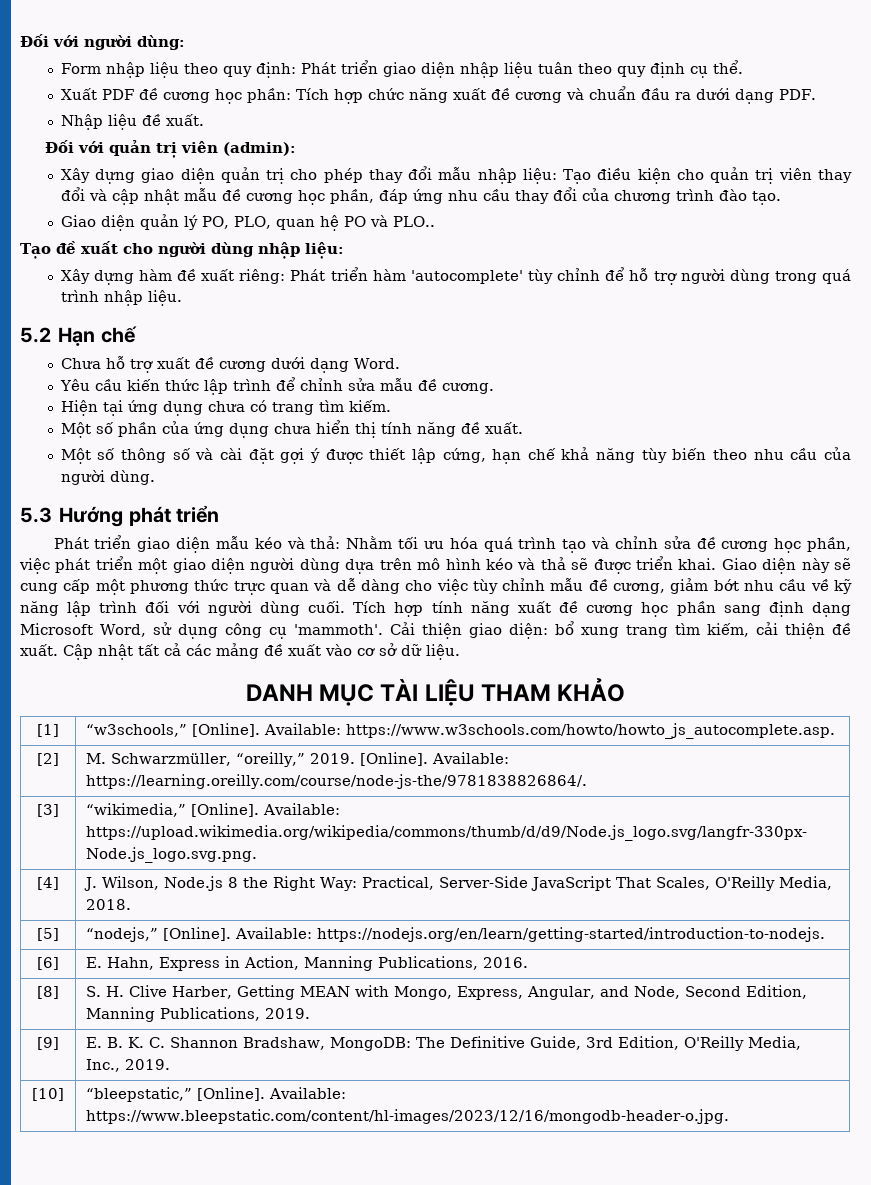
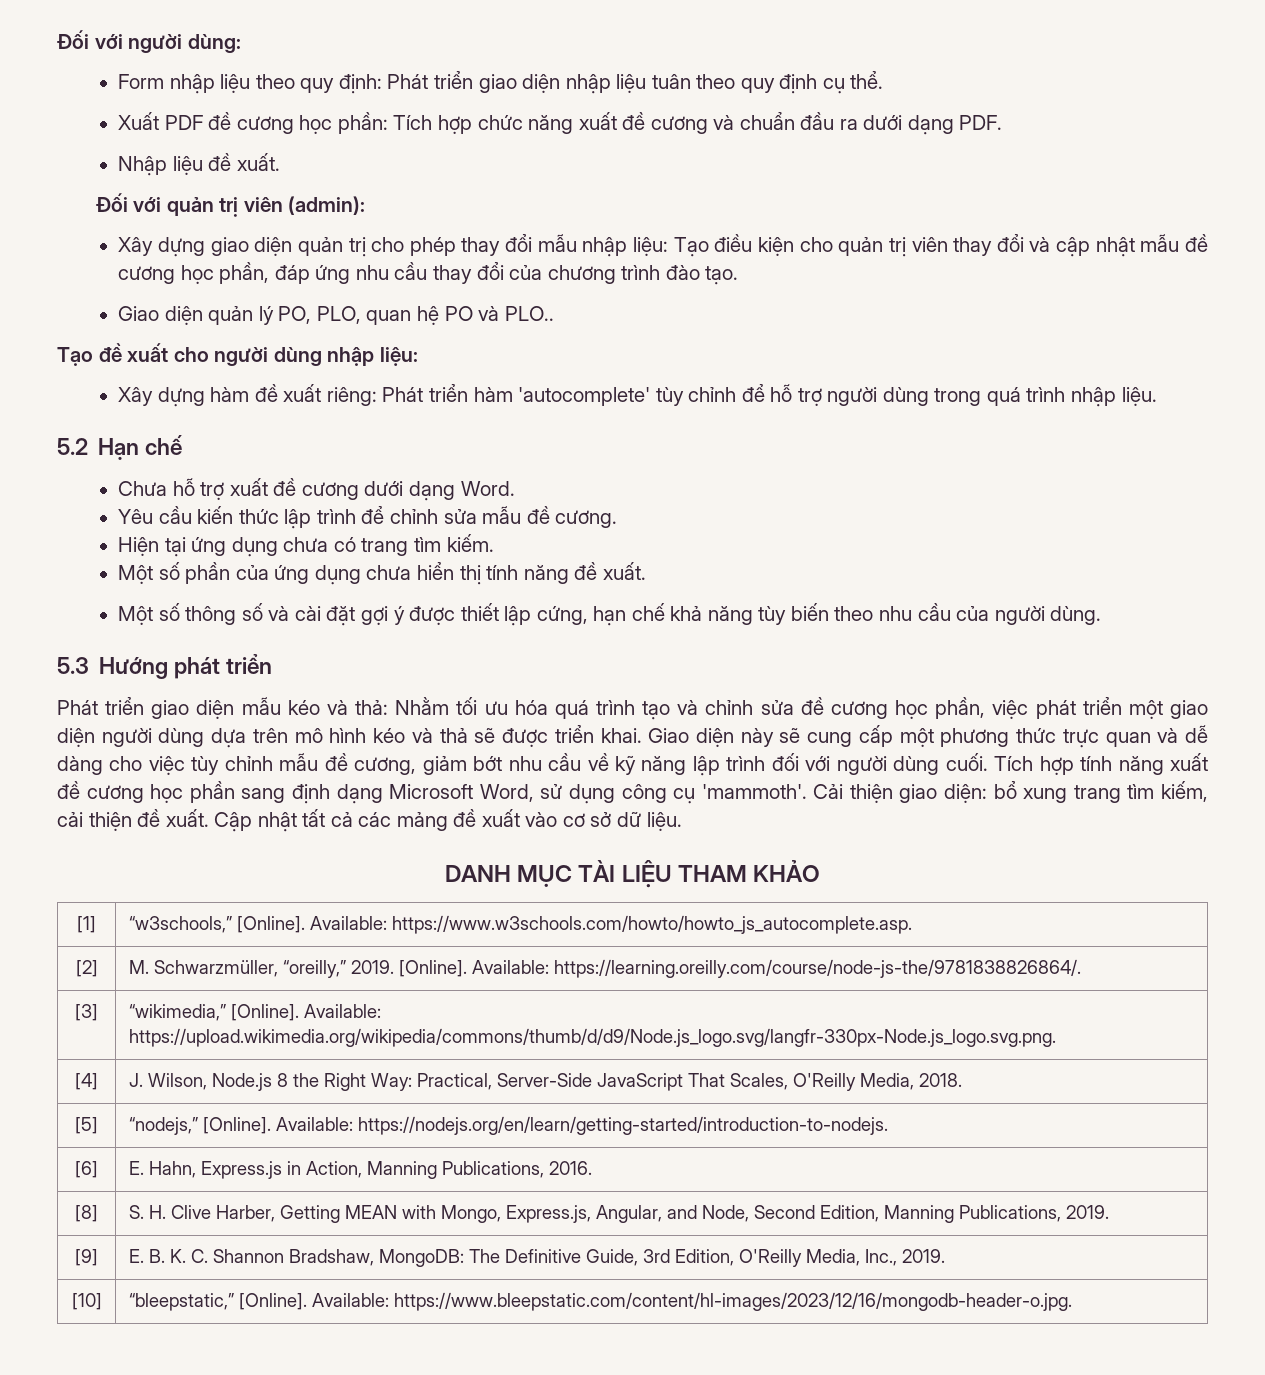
- [6] | E. Hahn, Express in Action, Manning Publications, 2016.
+ [6] | E. Hahn, Express.js in Action, Manning Publications, 2016.
- [8] | S. H. Clive Harber, Getting MEAN with Mongo, Express, Angular, and Node, Second Edition, Manning Publications, 2019.
+ [8] | S. H. Clive Harber, Getting MEAN with Mongo, Express.js, Angular, and Node, Second Edition, Manning Publications, 2019.

